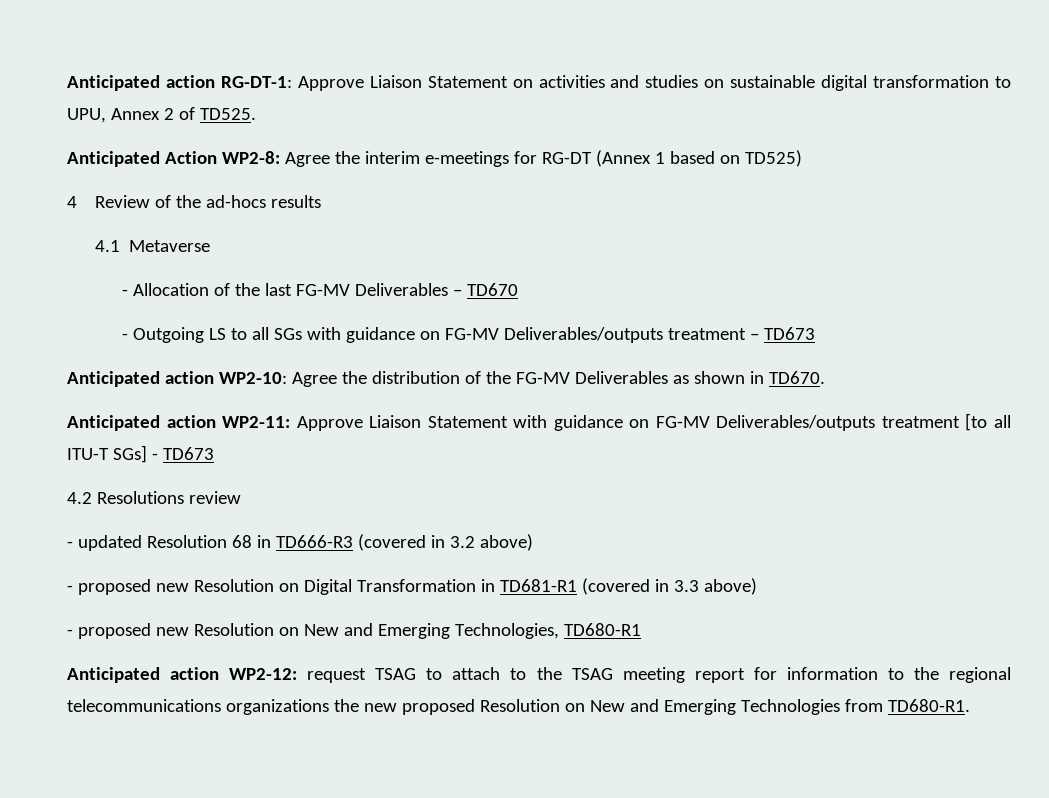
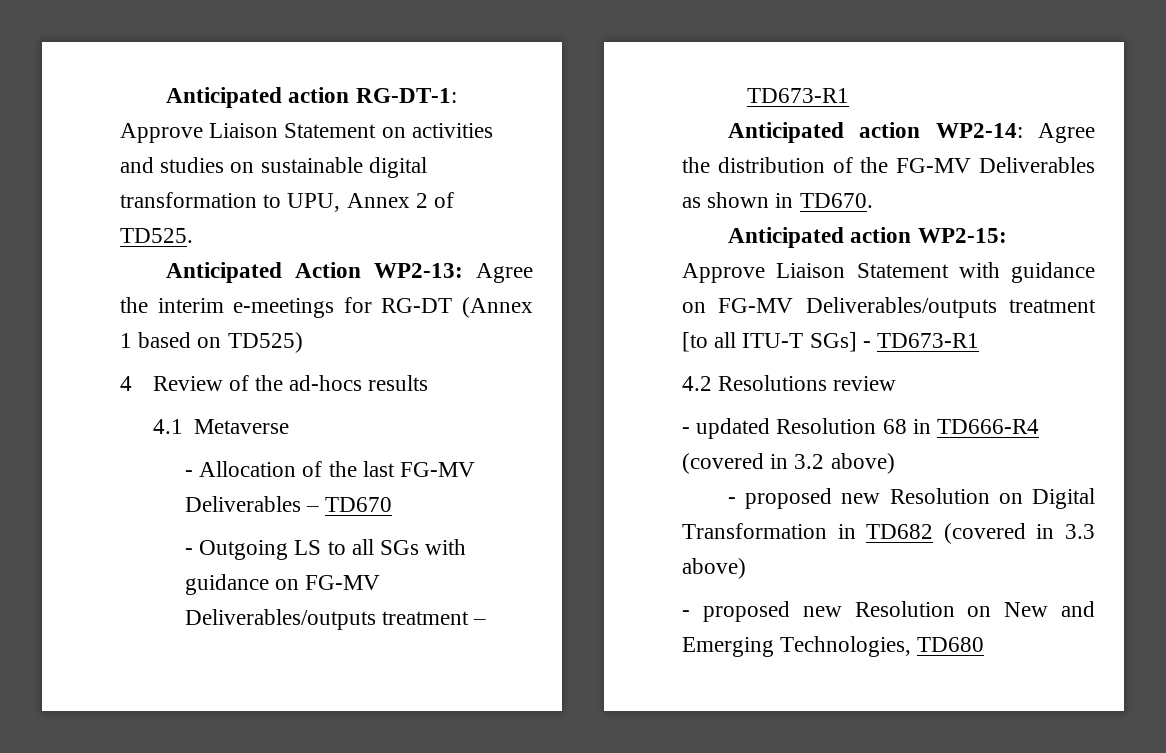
- Anticipated Action WP2-8: Agree the interim e-meetings for RG-DT (Annex 1 based on TD525)
+ Anticipated Action WP2-13: Agree the interim e-meetings for RG-DT (Annex 1 based on TD525)
- - Outgoing LS to all SGs with guidance on FG-MV Deliverables/outputs treatment – TD673
- Anticipated action WP2-10: Agree the distribution of the FG-MV Deliverables as shown in TD670.
+ - Outgoing LS to all SGs with guidance on FG-MV Deliverables/outputs treatment – TD673-R1
+ Anticipated action WP2-14: Agree the distribution of the FG-MV Deliverables as shown in TD670.
- Anticipated action WP2-11: Approve Liaison Statement with guidance on FG-MV Deliverables/outputs treatment [to all ITU-T SGs] - TD673
+ Anticipated action WP2-15: Approve Liaison Statement with guidance on FG-MV Deliverables/outputs treatment [to all ITU-T SGs] - TD673-R1
- - updated Resolution 68 in TD666-R3 (covered in 3.2 above)
+ - updated Resolution 68 in TD666-R4 (covered in 3.2 above)
- - proposed new Resolution on Digital Transformation in TD681-R1 (covered in 3.3 above)
+ - proposed new Resolution on Digital Transformation in TD682 (covered in 3.3 above)
- - proposed new Resolution on New and Emerging Technologies, TD680-R1
- Anticipated action WP2-12: request TSAG to attach to the TSAG meeting report for information to the regional telecommunications organizations the new proposed Resolution on New and Emerging Technologies from TD680-R1.
+ - proposed new Resolution on New and Emerging Technologies, TD680

